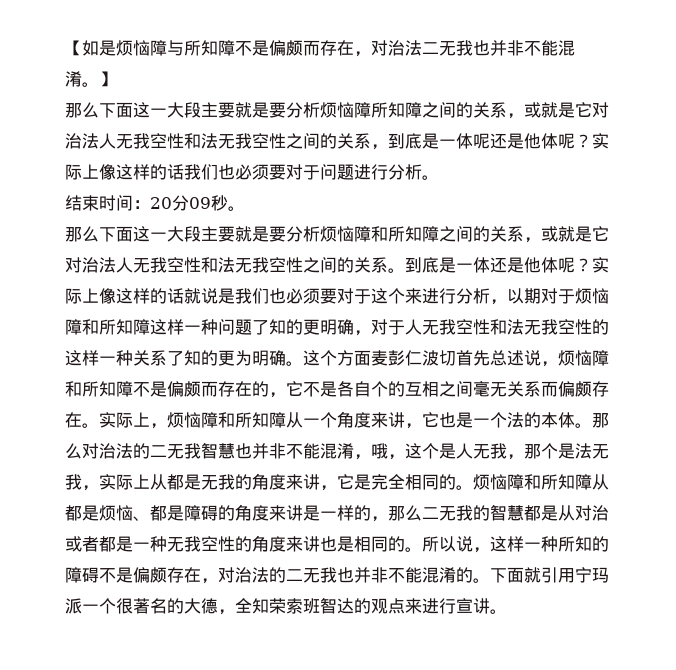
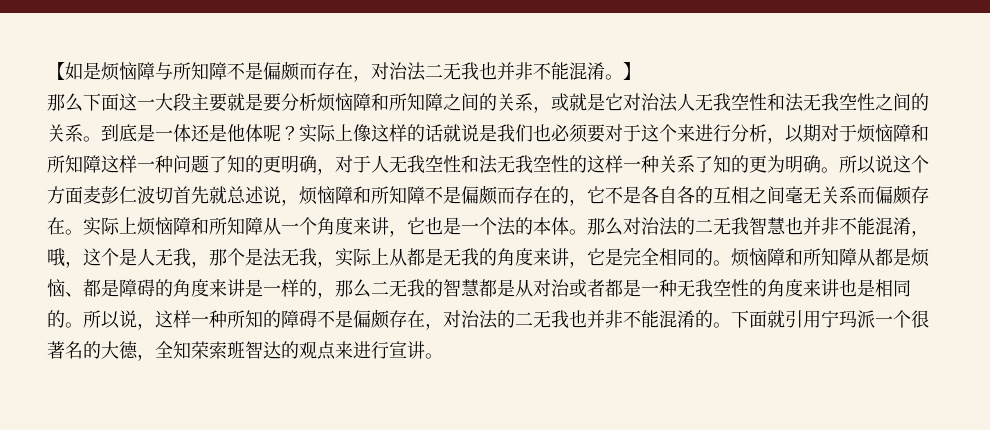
- 那么下面这一大段主要就是要分析烦恼障所知障之间的关系，或就是它对治法人无我空性和法无我空性之间的关系，到底是一体呢还是他体呢？实际上像这样的话我们也必须要对于问题进行分析。
- 结束时间：20分09秒。
- 这个方面麦彭仁波切首先总述说，烦恼障和所知障不是偏颇而存在的，它不是各自个的互相之间毫无关系而偏颇存在。
+ 所以说这个方面麦彭仁波切首先就总述说，烦恼障和所知障不是偏颇而存在的，它不是各自各的互相之间毫无关系而偏颇存在。
- 实际上，烦恼障和所知障从一个角度来讲，它也是一个法的本体。
+ 实际上烦恼障和所知障从一个角度来讲，它也是一个法的本体。

